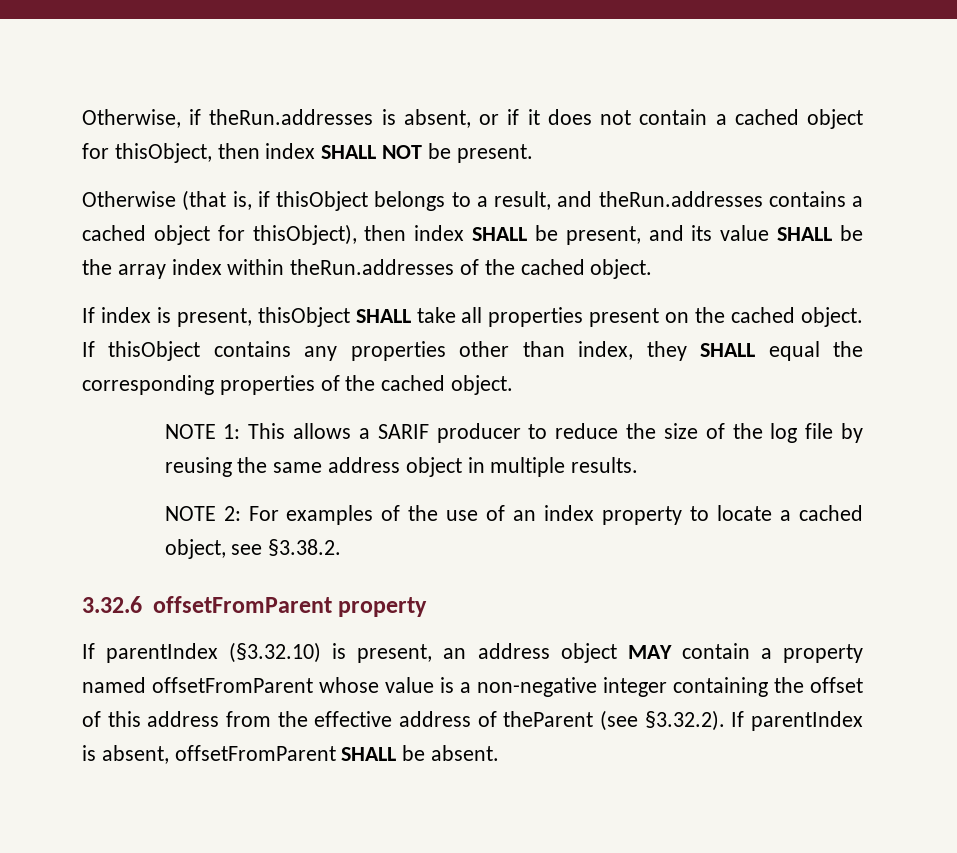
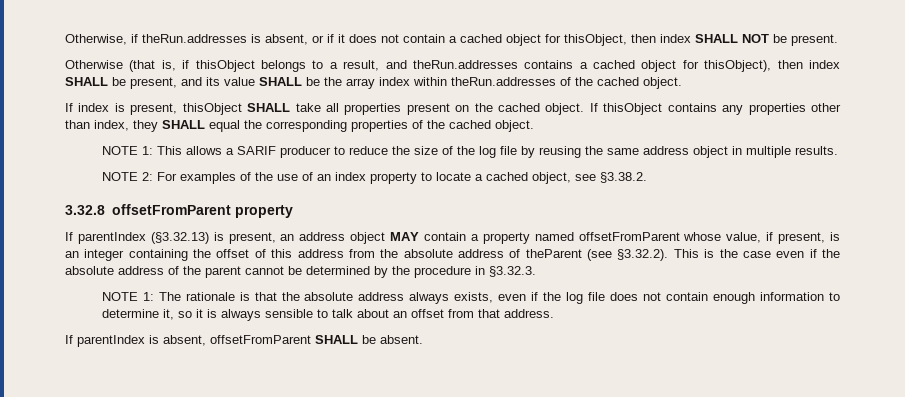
- 3.32.6 offsetFromParent property
+ 3.32.8 offsetFromParent property
- If parentIndex (§3.32.10) is present, an address object MAY contain a property named offsetFromParent whose value is a non-negative integer containing the offset of this address from the effective address of theParent (see §3.32.2). If parentIndex is absent, offsetFromParent SHALL be absent.
+ If parentIndex (§3.32.13) is present, an address object MAY contain a property named offsetFromParent whose value, if present, is an integer containing the offset of this address from the absolute address of theParent (see §3.32.2). This is the case even if the absolute address of the parent cannot be determined by the procedure in §3.32.3.
+ NOTE 1: The rationale is that the absolute address always exists, even if the log file does not contain enough information to determine it, so it is always sensible to talk about an offset from that address.
+ If parentIndex is absent, offsetFromParent SHALL be absent.

